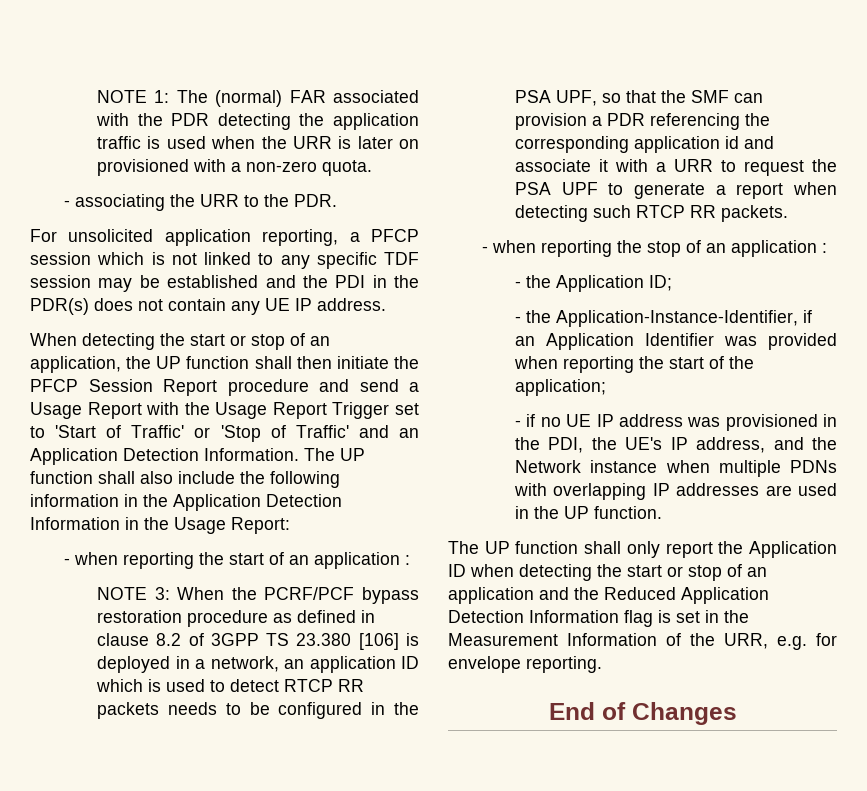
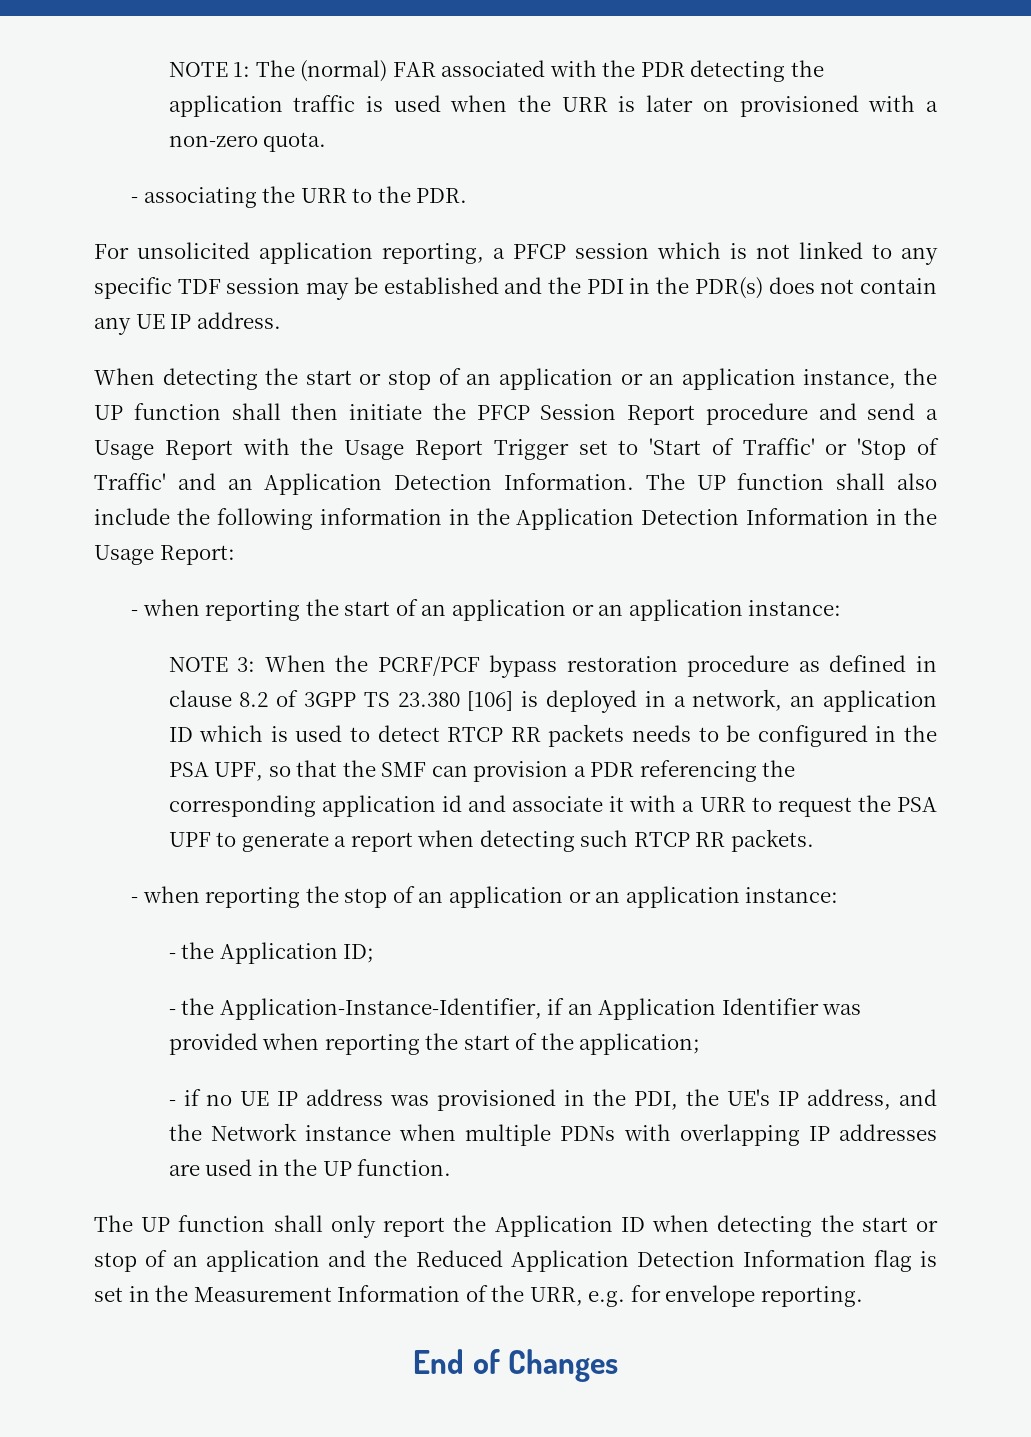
- When detecting the start or stop of an application, the UP function shall then initiate the PFCP Session Report procedure and send a Usage Report with the Usage Report Trigger set to 'Start of Traffic' or 'Stop of Traffic' and an Application Detection Information.
+ When detecting the start or stop of an application or an application instance, the UP function shall then initiate the PFCP Session Report procedure and send a Usage Report with the Usage Report Trigger set to 'Start of Traffic' or 'Stop of Traffic' and an Application Detection Information.
- - when reporting the start of an application :
+ - when reporting the start of an application or an application instance:
- - when reporting the stop of an application :
+ - when reporting the stop of an application or an application instance:

